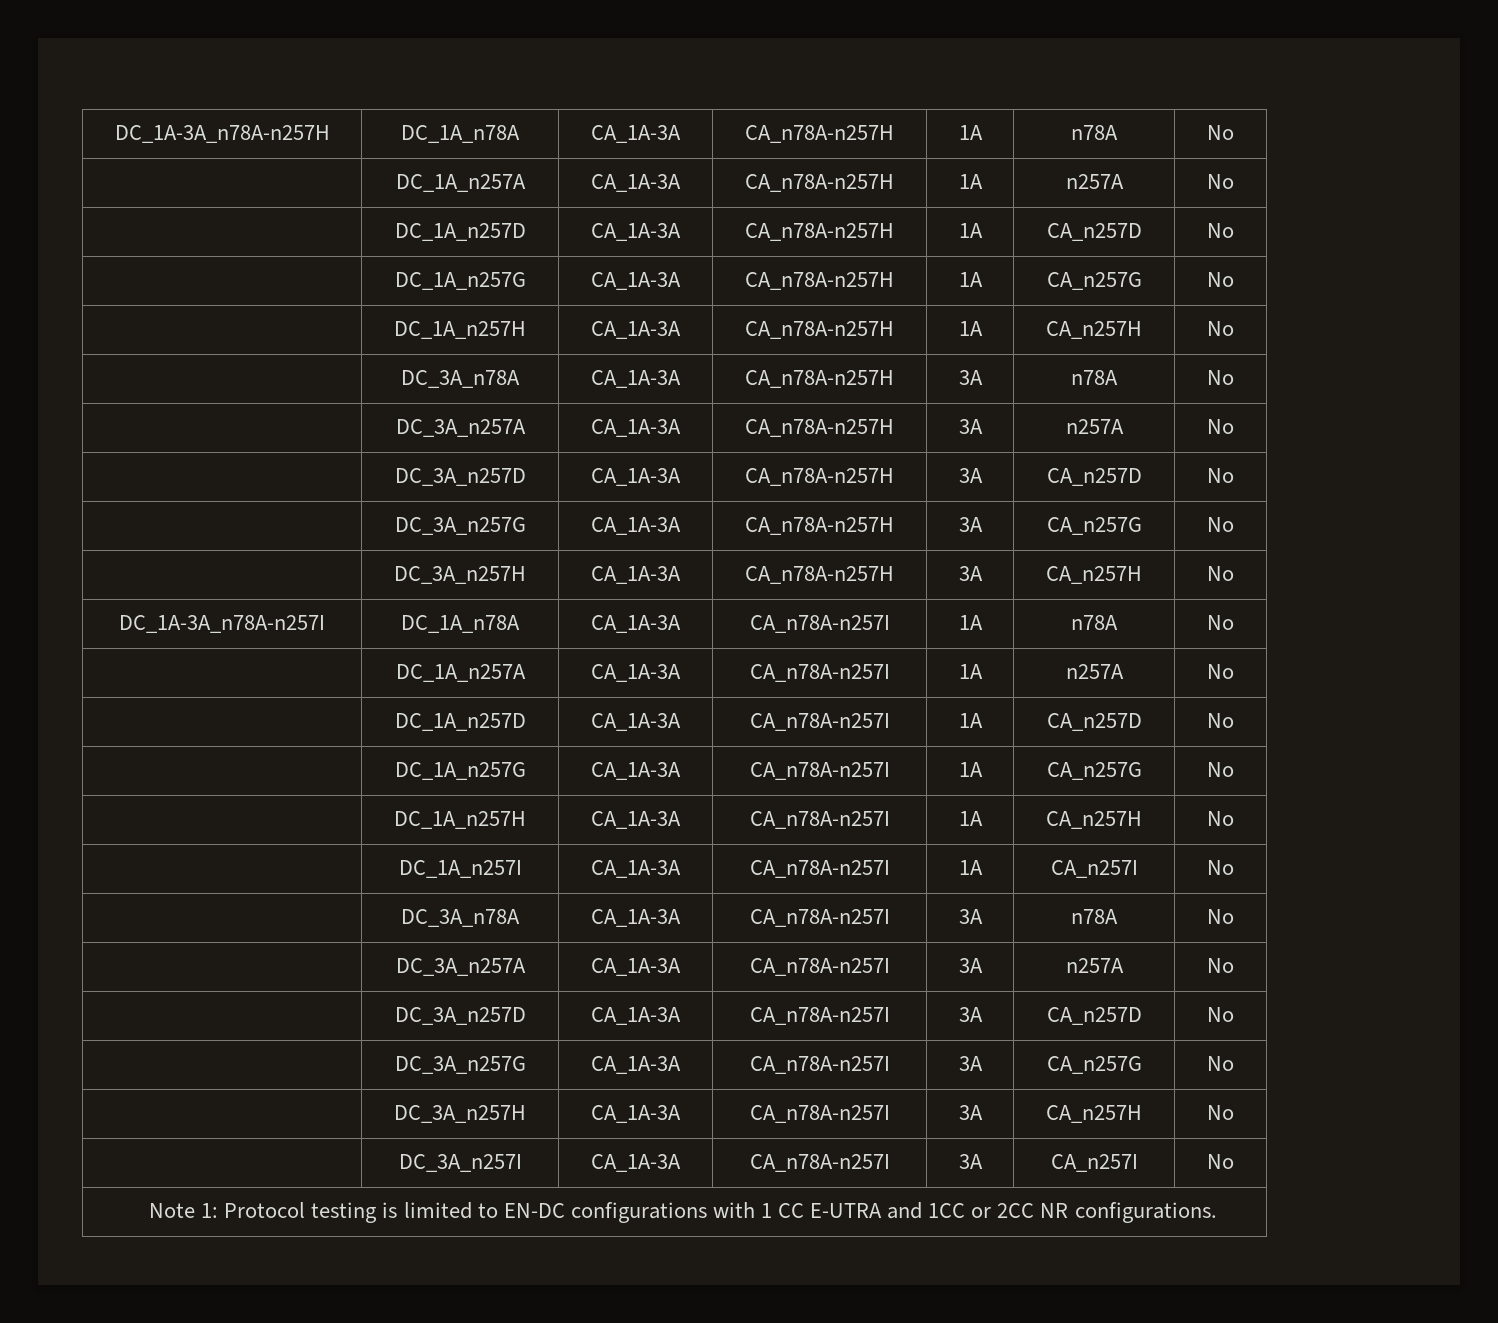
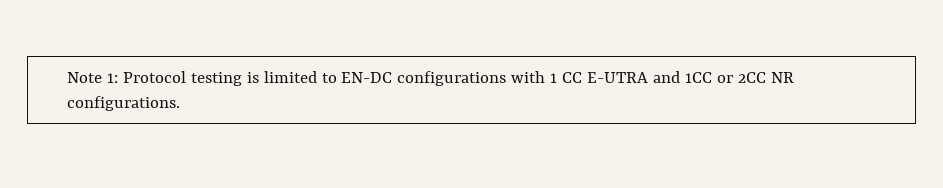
- DC_1A-3A_n78A-n257H | DC_1A_n78A | CA_1A-3A | CA_n78A-n257H | 1A | n78A | No
- | DC_1A_n257A | CA_1A-3A | CA_n78A-n257H | 1A | n257A | No
- | DC_1A_n257D | CA_1A-3A | CA_n78A-n257H | 1A | CA_n257D | No
- | DC_1A_n257G | CA_1A-3A | CA_n78A-n257H | 1A | CA_n257G | No
- | DC_1A_n257H | CA_1A-3A | CA_n78A-n257H | 1A | CA_n257H | No
- | DC_3A_n78A | CA_1A-3A | CA_n78A-n257H | 3A | n78A | No
- | DC_3A_n257A | CA_1A-3A | CA_n78A-n257H | 3A | n257A | No
- | DC_3A_n257D | CA_1A-3A | CA_n78A-n257H | 3A | CA_n257D | No
- | DC_3A_n257G | CA_1A-3A | CA_n78A-n257H | 3A | CA_n257G | No
- | DC_3A_n257H | CA_1A-3A | CA_n78A-n257H | 3A | CA_n257H | No
- DC_1A-3A_n78A-n257I | DC_1A_n78A | CA_1A-3A | CA_n78A-n257I | 1A | n78A | No
- | DC_1A_n257A | CA_1A-3A | CA_n78A-n257I | 1A | n257A | No
- | DC_1A_n257D | CA_1A-3A | CA_n78A-n257I | 1A | CA_n257D | No
- | DC_1A_n257G | CA_1A-3A | CA_n78A-n257I | 1A | CA_n257G | No
- | DC_1A_n257H | CA_1A-3A | CA_n78A-n257I | 1A | CA_n257H | No
- | DC_1A_n257I | CA_1A-3A | CA_n78A-n257I | 1A | CA_n257I | No
- | DC_3A_n78A | CA_1A-3A | CA_n78A-n257I | 3A | n78A | No
- | DC_3A_n257A | CA_1A-3A | CA_n78A-n257I | 3A | n257A | No
- | DC_3A_n257D | CA_1A-3A | CA_n78A-n257I | 3A | CA_n257D | No
- | DC_3A_n257G | CA_1A-3A | CA_n78A-n257I | 3A | CA_n257G | No
- | DC_3A_n257H | CA_1A-3A | CA_n78A-n257I | 3A | CA_n257H | No
- | DC_3A_n257I | CA_1A-3A | CA_n78A-n257I | 3A | CA_n257I | No

